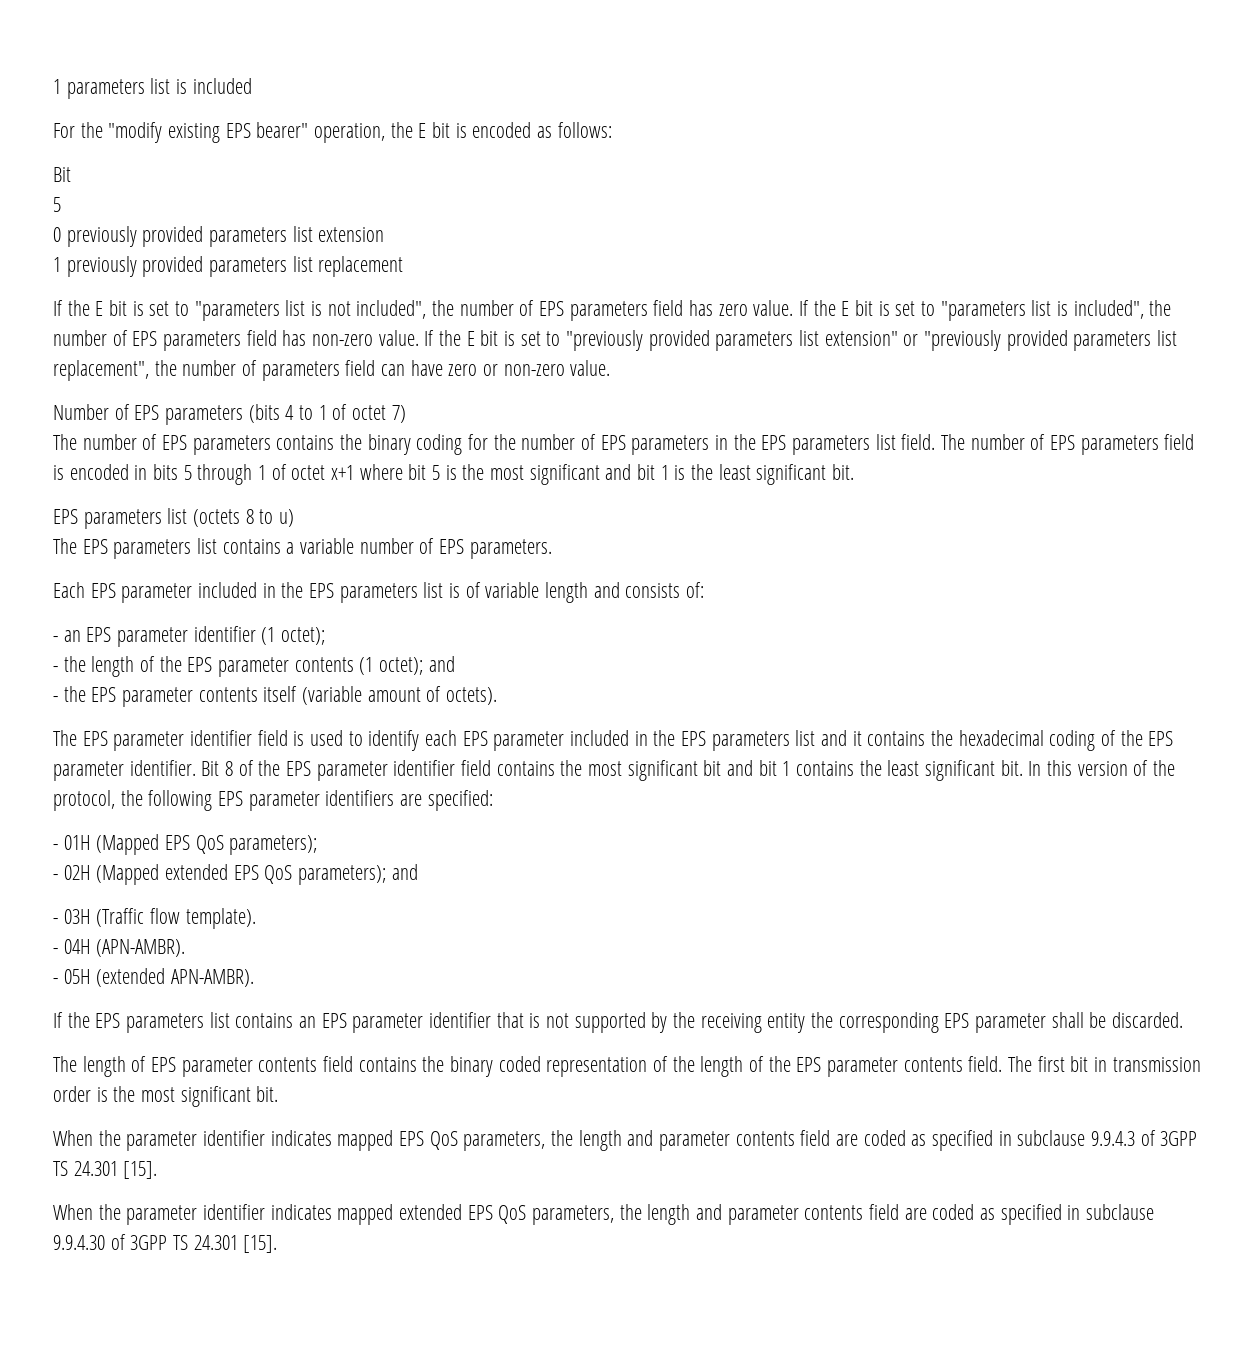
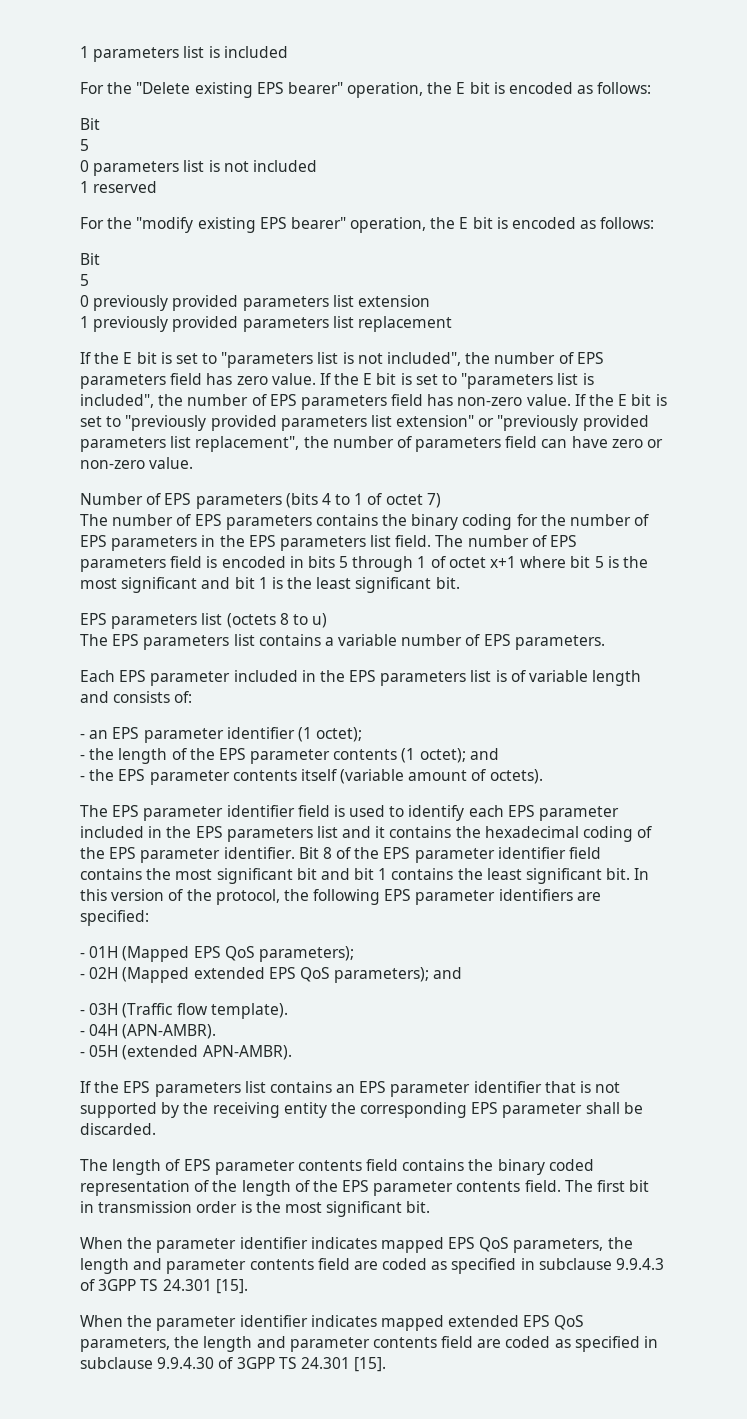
+ For the "Delete existing EPS bearer" operation, the E bit is encoded as follows:
+ Bit
+ 5
+ 0 parameters list is not included
+ 1 reserved

